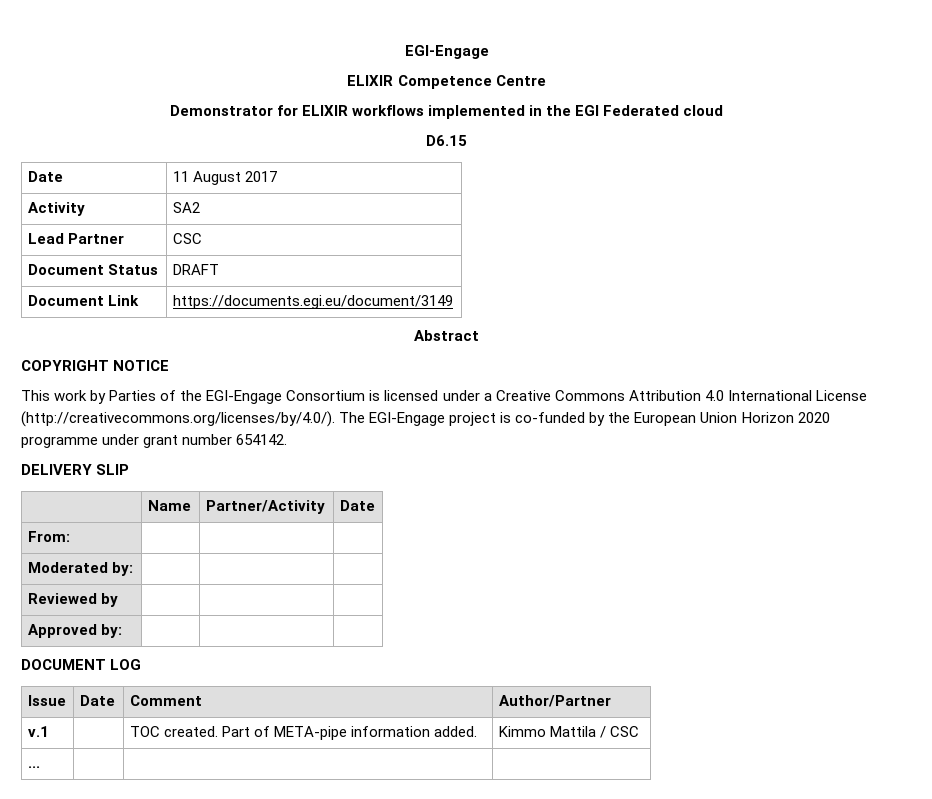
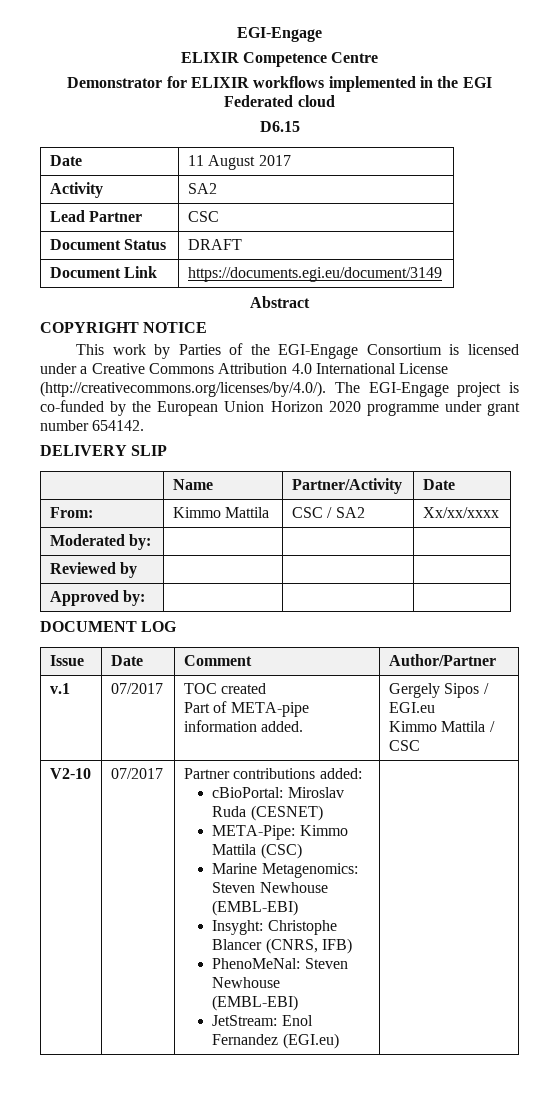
- From: | | |
+ From: | Kimmo Mattila | CSC / SA2 | Xx/xx/xxxx
- v.1 | | TOC created. Part of META-pipe information added. | Kimmo Mattila / CSC
+ v.1 | 07/2017 | TOC created
+ Part of META-pipe information added. | Gergely Sipos / EGI.eu
+ Kimmo Mattila / CSC
- ... | | |
+ V2-10 | 07/2017 | Partner contributions added:
+ cBioPortal: Miroslav Ruda (CESNET)
+ META-Pipe: Kimmo Mattila (CSC)
+ Marine Metagenomics: Steven Newhouse (EMBL-EBI)
+ Insyght: Christophe Blancer (CNRS, IFB)
+ PhenoMeNal: Steven Newhouse (EMBL-EBI)
+ JetStream: Enol Fernandez (EGI.eu) |

